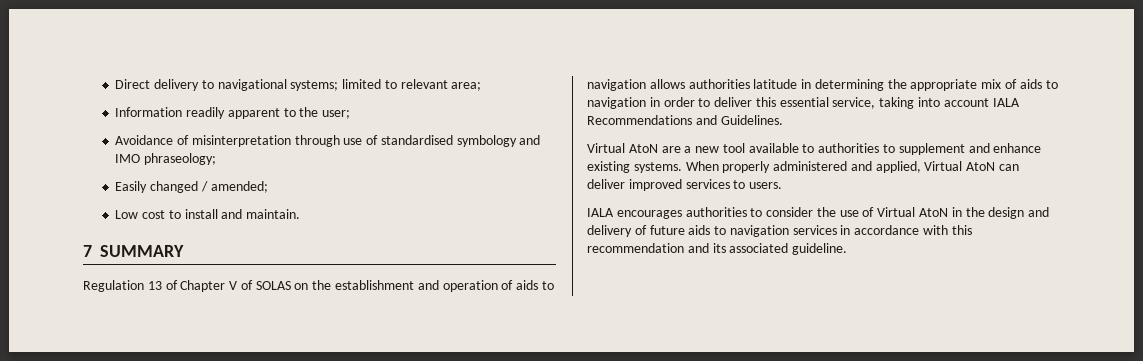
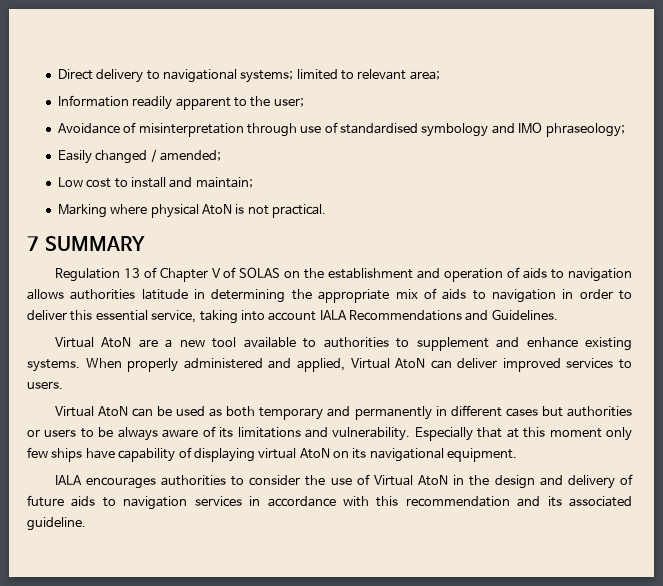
- Low cost to install and maintain.
+ Low cost to install and maintain;
+ Marking where physical AtoN is not practical.
+ Virtual AtoN can be used as both temporary and permanently in different cases but authorities or users to be always aware of its limitations and vulnerability. Especially that at this moment only few ships have capability of displaying virtual AtoN on its navigational equipment.

